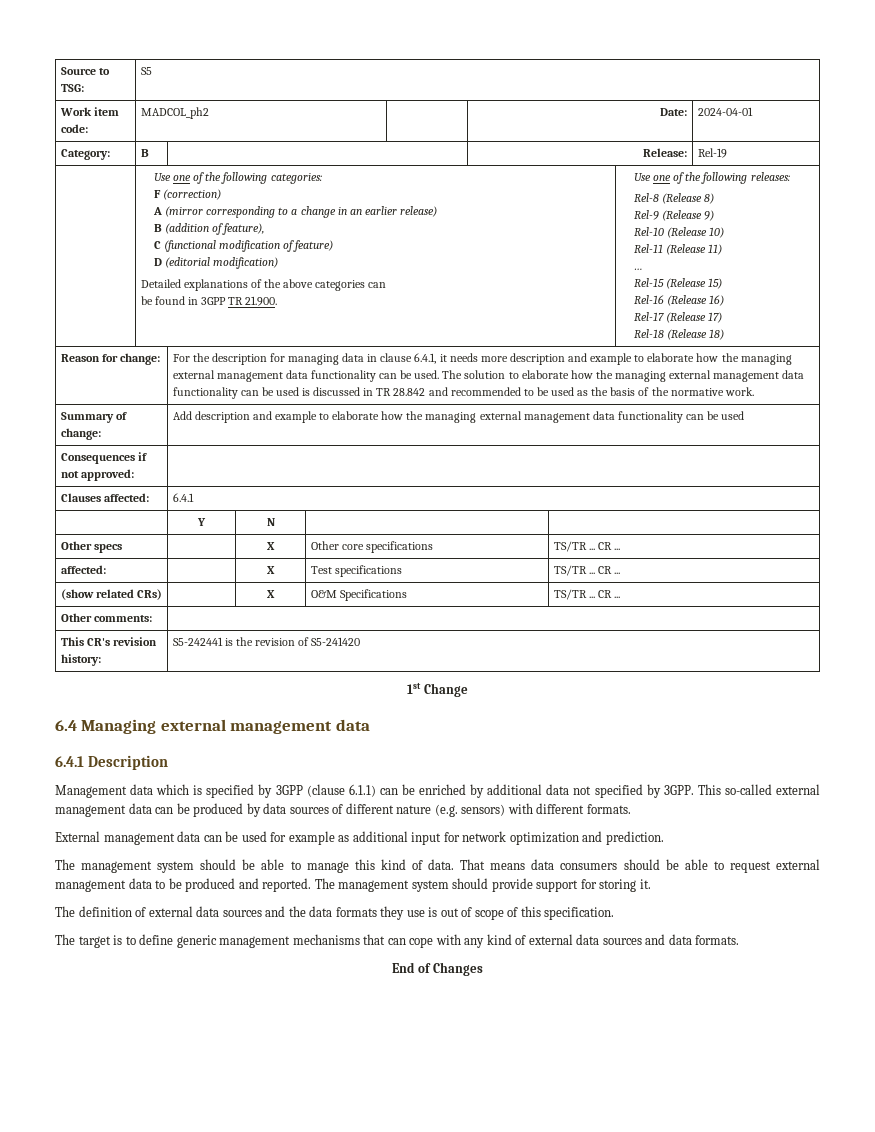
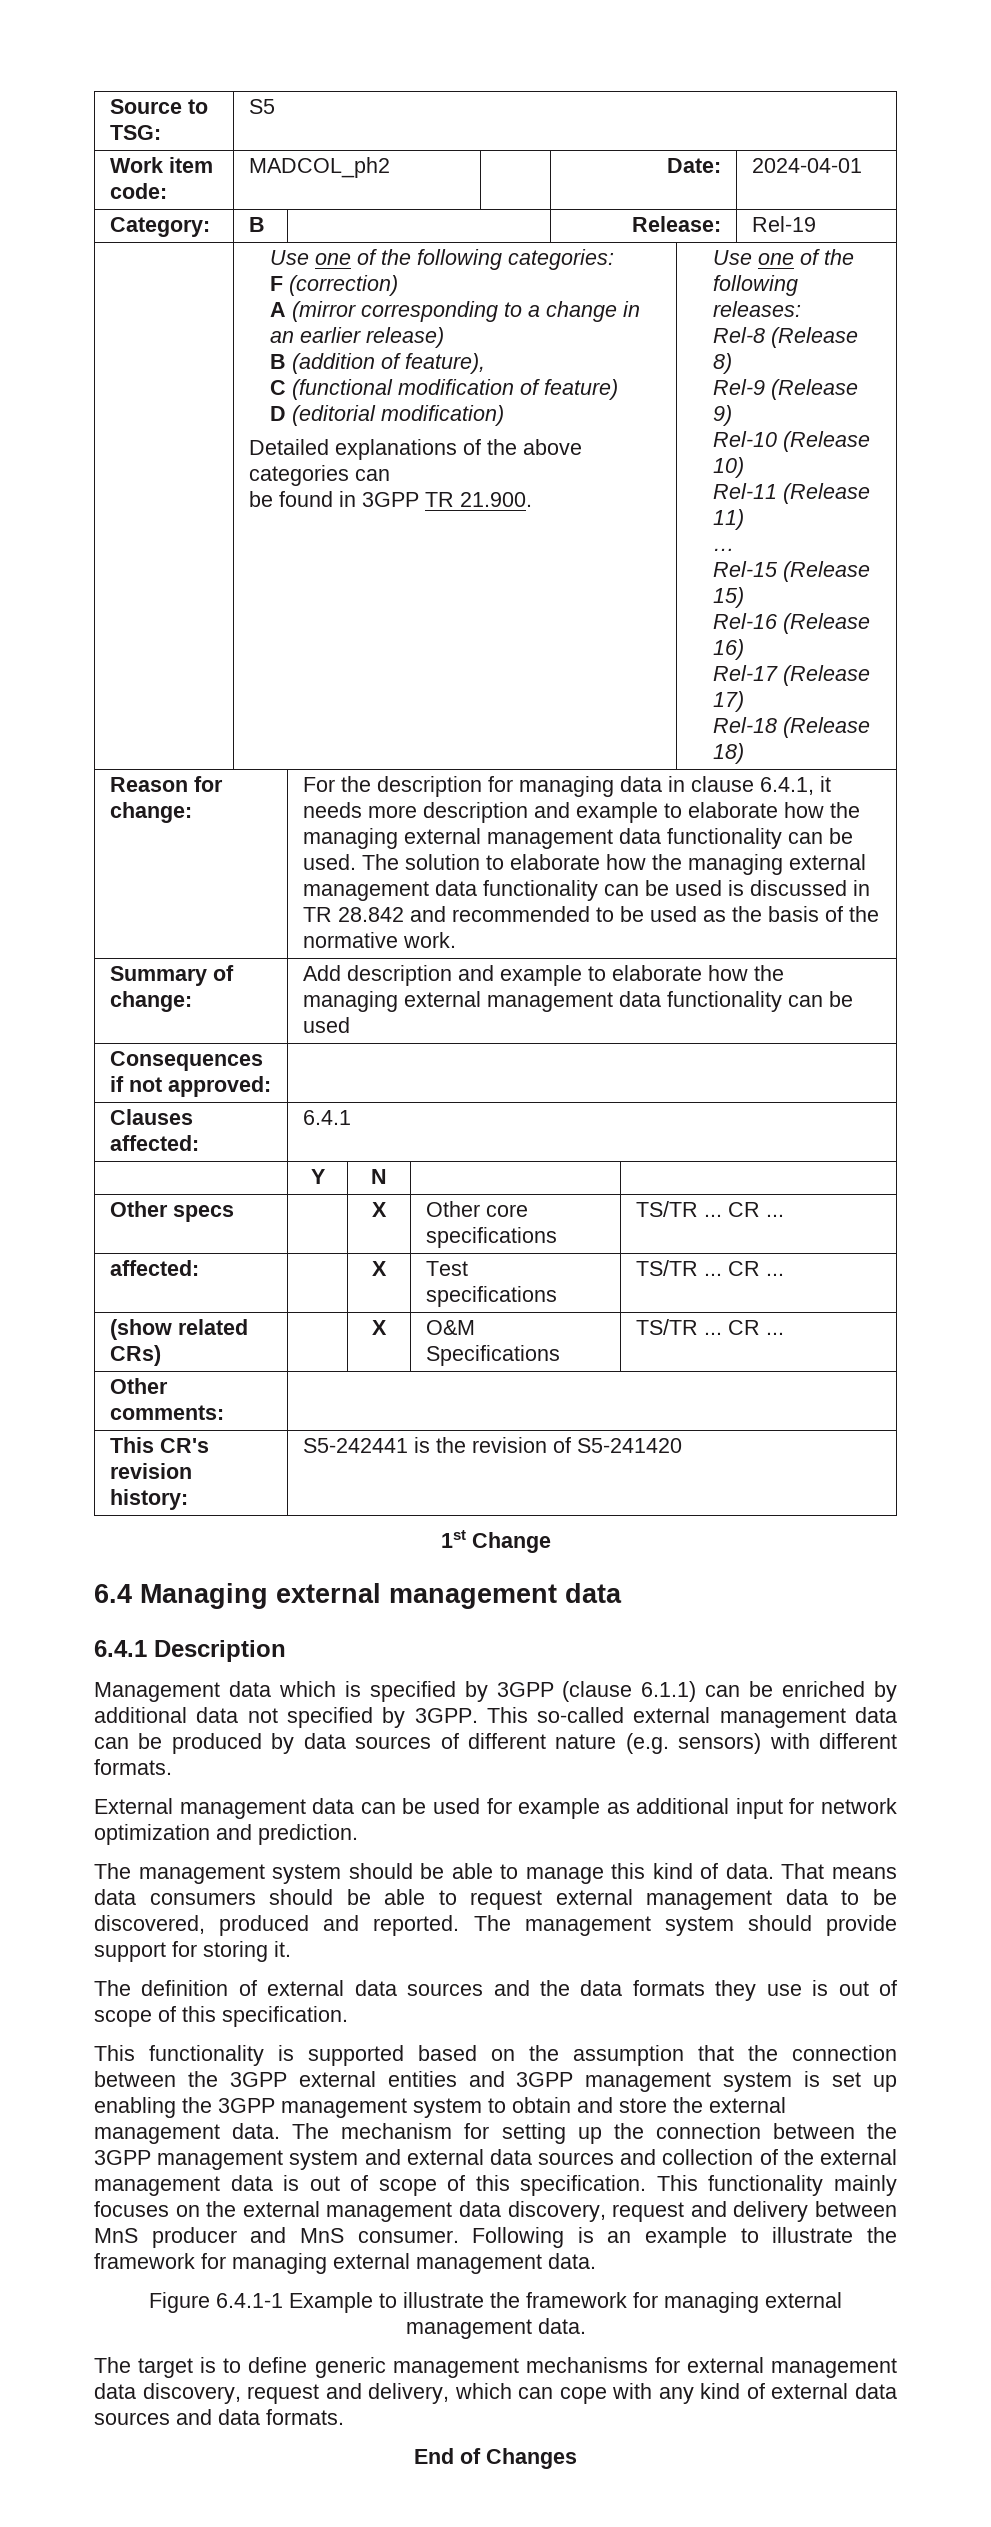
- That means data consumers should be able to request external management data to be produced and reported.
+ That means data consumers should be able to request external management data to be discovered, produced and reported.
+ This functionality is supported based on the assumption that the connection between the 3GPP external entities and 3GPP management system is set up enabling the 3GPP management system to obtain and store the external management data. The mechanism for setting up the connection between the 3GPP management system and external data sources and collection of the external management data is out of scope of this specification. This functionality mainly focuses on the external management data discovery, request and delivery between MnS producer and MnS consumer. Following is an example to illustrate the framework for managing external management data.
+ Figure 6.4.1-1 Example to illustrate the framework for managing external management data.
- The target is to define generic management mechanisms that can cope with any kind of external data sources and data formats.
+ The target is to define generic management mechanisms for external management data discovery, request and delivery, which can cope with any kind of external data sources and data formats.

